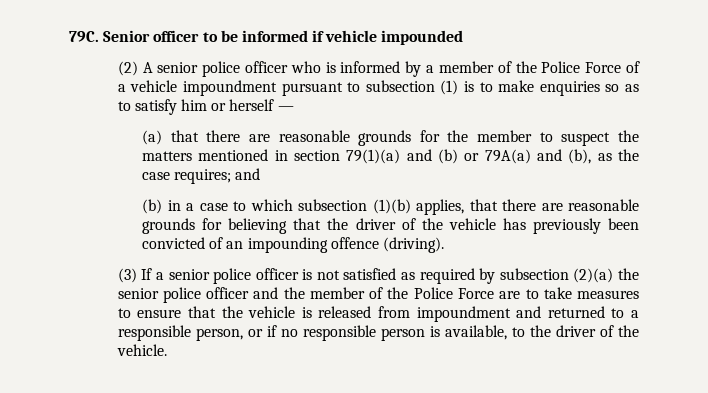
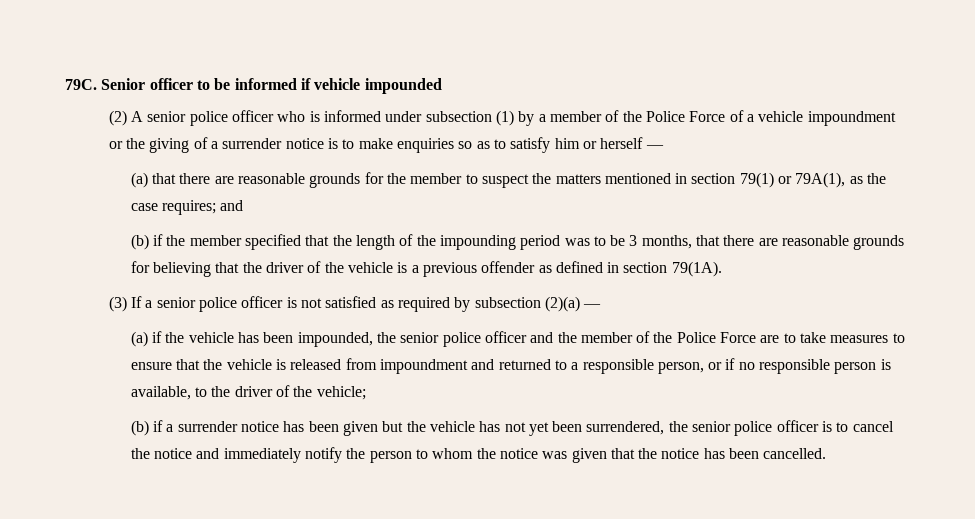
- (2) A senior police officer who is informed by a member of the Police Force of a vehicle impoundment pursuant to subsection (1) is to make enquiries so as to satisfy him or herself —
+ (2) A senior police officer who is informed under subsection (1) by a member of the Police Force of a vehicle impoundment or the giving of a surrender notice is to make enquiries so as to satisfy him or herself —
- (a) that there are reasonable grounds for the member to suspect the matters mentioned in section 79(1)(a) and (b) or 79A(a) and (b), as the case requires; and
+ (a) that there are reasonable grounds for the member to suspect the matters mentioned in section 79(1) or 79A(1), as the case requires; and
- (b) in a case to which subsection (1)(b) applies, that there are reasonable grounds for believing that the driver of the vehicle has previously been convicted of an impounding offence (driving).
+ (b) if the member specified that the length of the impounding period was to be 3 months, that there are reasonable grounds for believing that the driver of the vehicle is a previous offender as defined in section 79(1A).
- (3) If a senior police officer is not satisfied as required by subsection (2)(a) the senior police officer and the member of the Police Force are to take measures to ensure that the vehicle is released from impoundment and returned to a responsible person, or if no responsible person is available, to the driver of the vehicle.
+ (3) If a senior police officer is not satisfied as required by subsection (2)(a) —
+ (a) if the vehicle has been impounded, the senior police officer and the member of the Police Force are to take measures to ensure that the vehicle is released from impoundment and returned to a responsible person, or if no responsible person is available, to the driver of the vehicle;
+ (b) if a surrender notice has been given but the vehicle has not yet been surrendered, the senior police officer is to cancel the notice and immediately notify the person to whom the notice was given that the notice has been cancelled.

